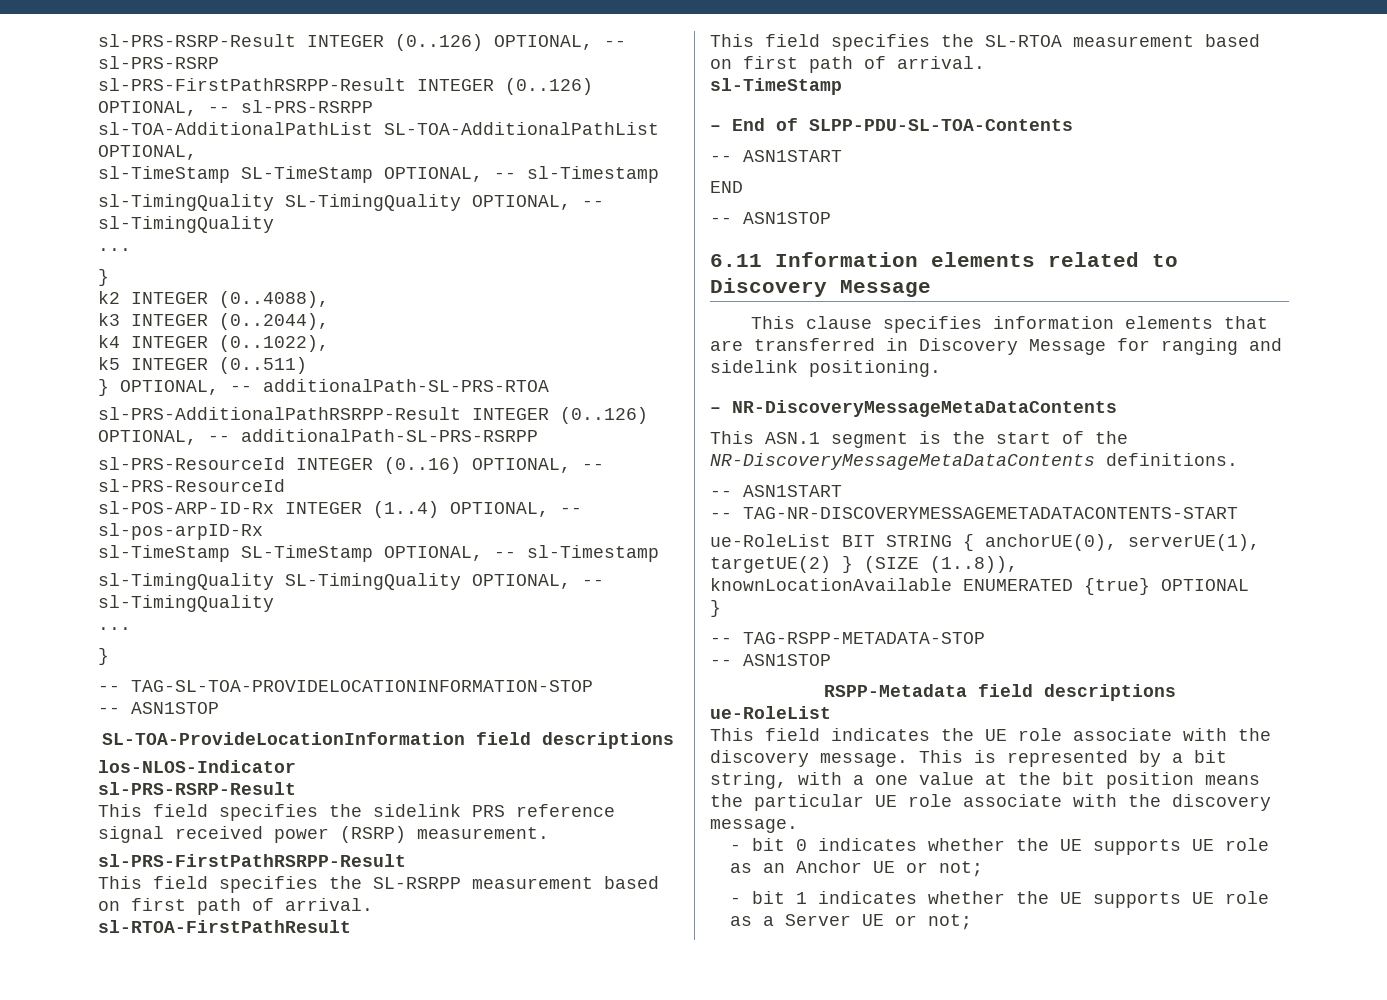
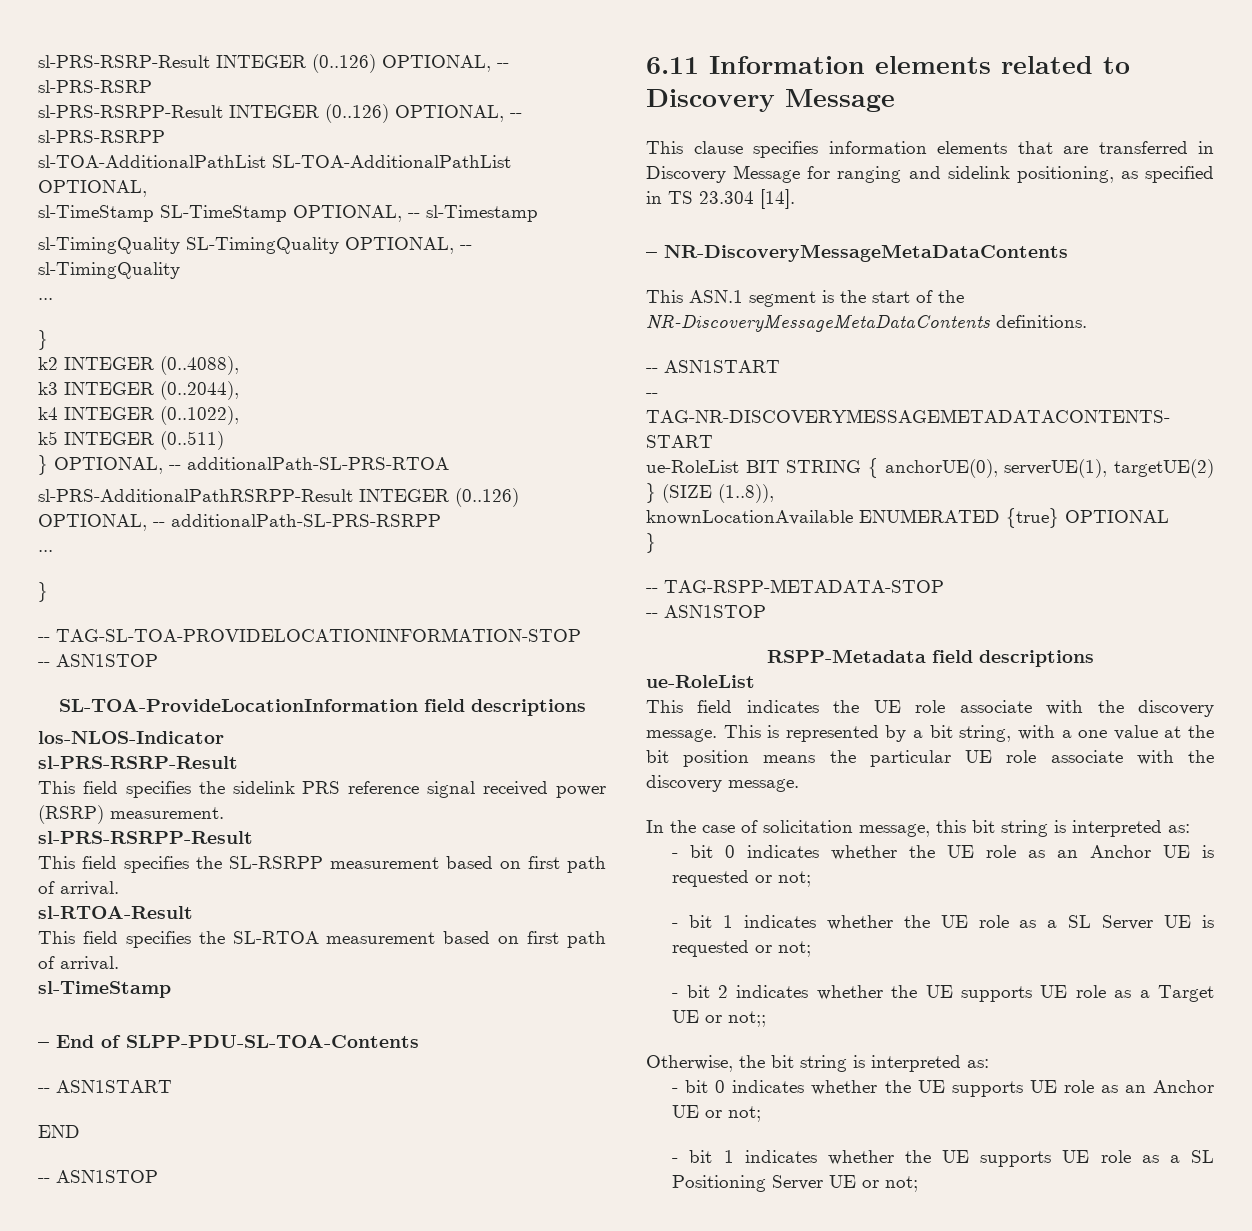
- sl-PRS-FirstPathRSRPP-Result INTEGER (0..126) OPTIONAL, -- sl-PRS-RSRPP
+ sl-PRS-RSRPP-Result INTEGER (0..126) OPTIONAL, -- sl-PRS-RSRPP
- sl-PRS-ResourceId INTEGER (0..16) OPTIONAL, -- sl-PRS-ResourceId
- sl-POS-ARP-ID-Rx INTEGER (1..4) OPTIONAL, -- sl-pos-arpID-Rx
- sl-TimeStamp SL-TimeStamp OPTIONAL, -- sl-Timestamp
- sl-TimingQuality SL-TimingQuality OPTIONAL, -- sl-TimingQuality
  This field specifies the sidelink PRS reference signal received power (RSRP) measurement.
- sl-PRS-FirstPathRSRPP-Result
+ sl-PRS-RSRPP-Result
- sl-RTOA-FirstPathResult
+ sl-RTOA-Result
- This clause specifies information elements that are transferred in Discovery Message for ranging and sidelink positioning.
+ This clause specifies information elements that are transferred in Discovery Message for ranging and sidelink positioning, as specified in TS 23.304 [14].
+ In the case of solicitation message, this bit string is interpreted as:
+ - bit 0 indicates whether the UE role as an Anchor UE is requested or not;
+ - bit 1 indicates whether the UE role as a SL Server UE is requested or not;
+ - bit 2 indicates whether the UE supports UE role as a Target UE or not;;
+ Otherwise, the bit string is interpreted as:
- - bit 1 indicates whether the UE supports UE role as a Server UE or not;
+ - bit 1 indicates whether the UE supports UE role as a SL Positioning Server UE or not;

